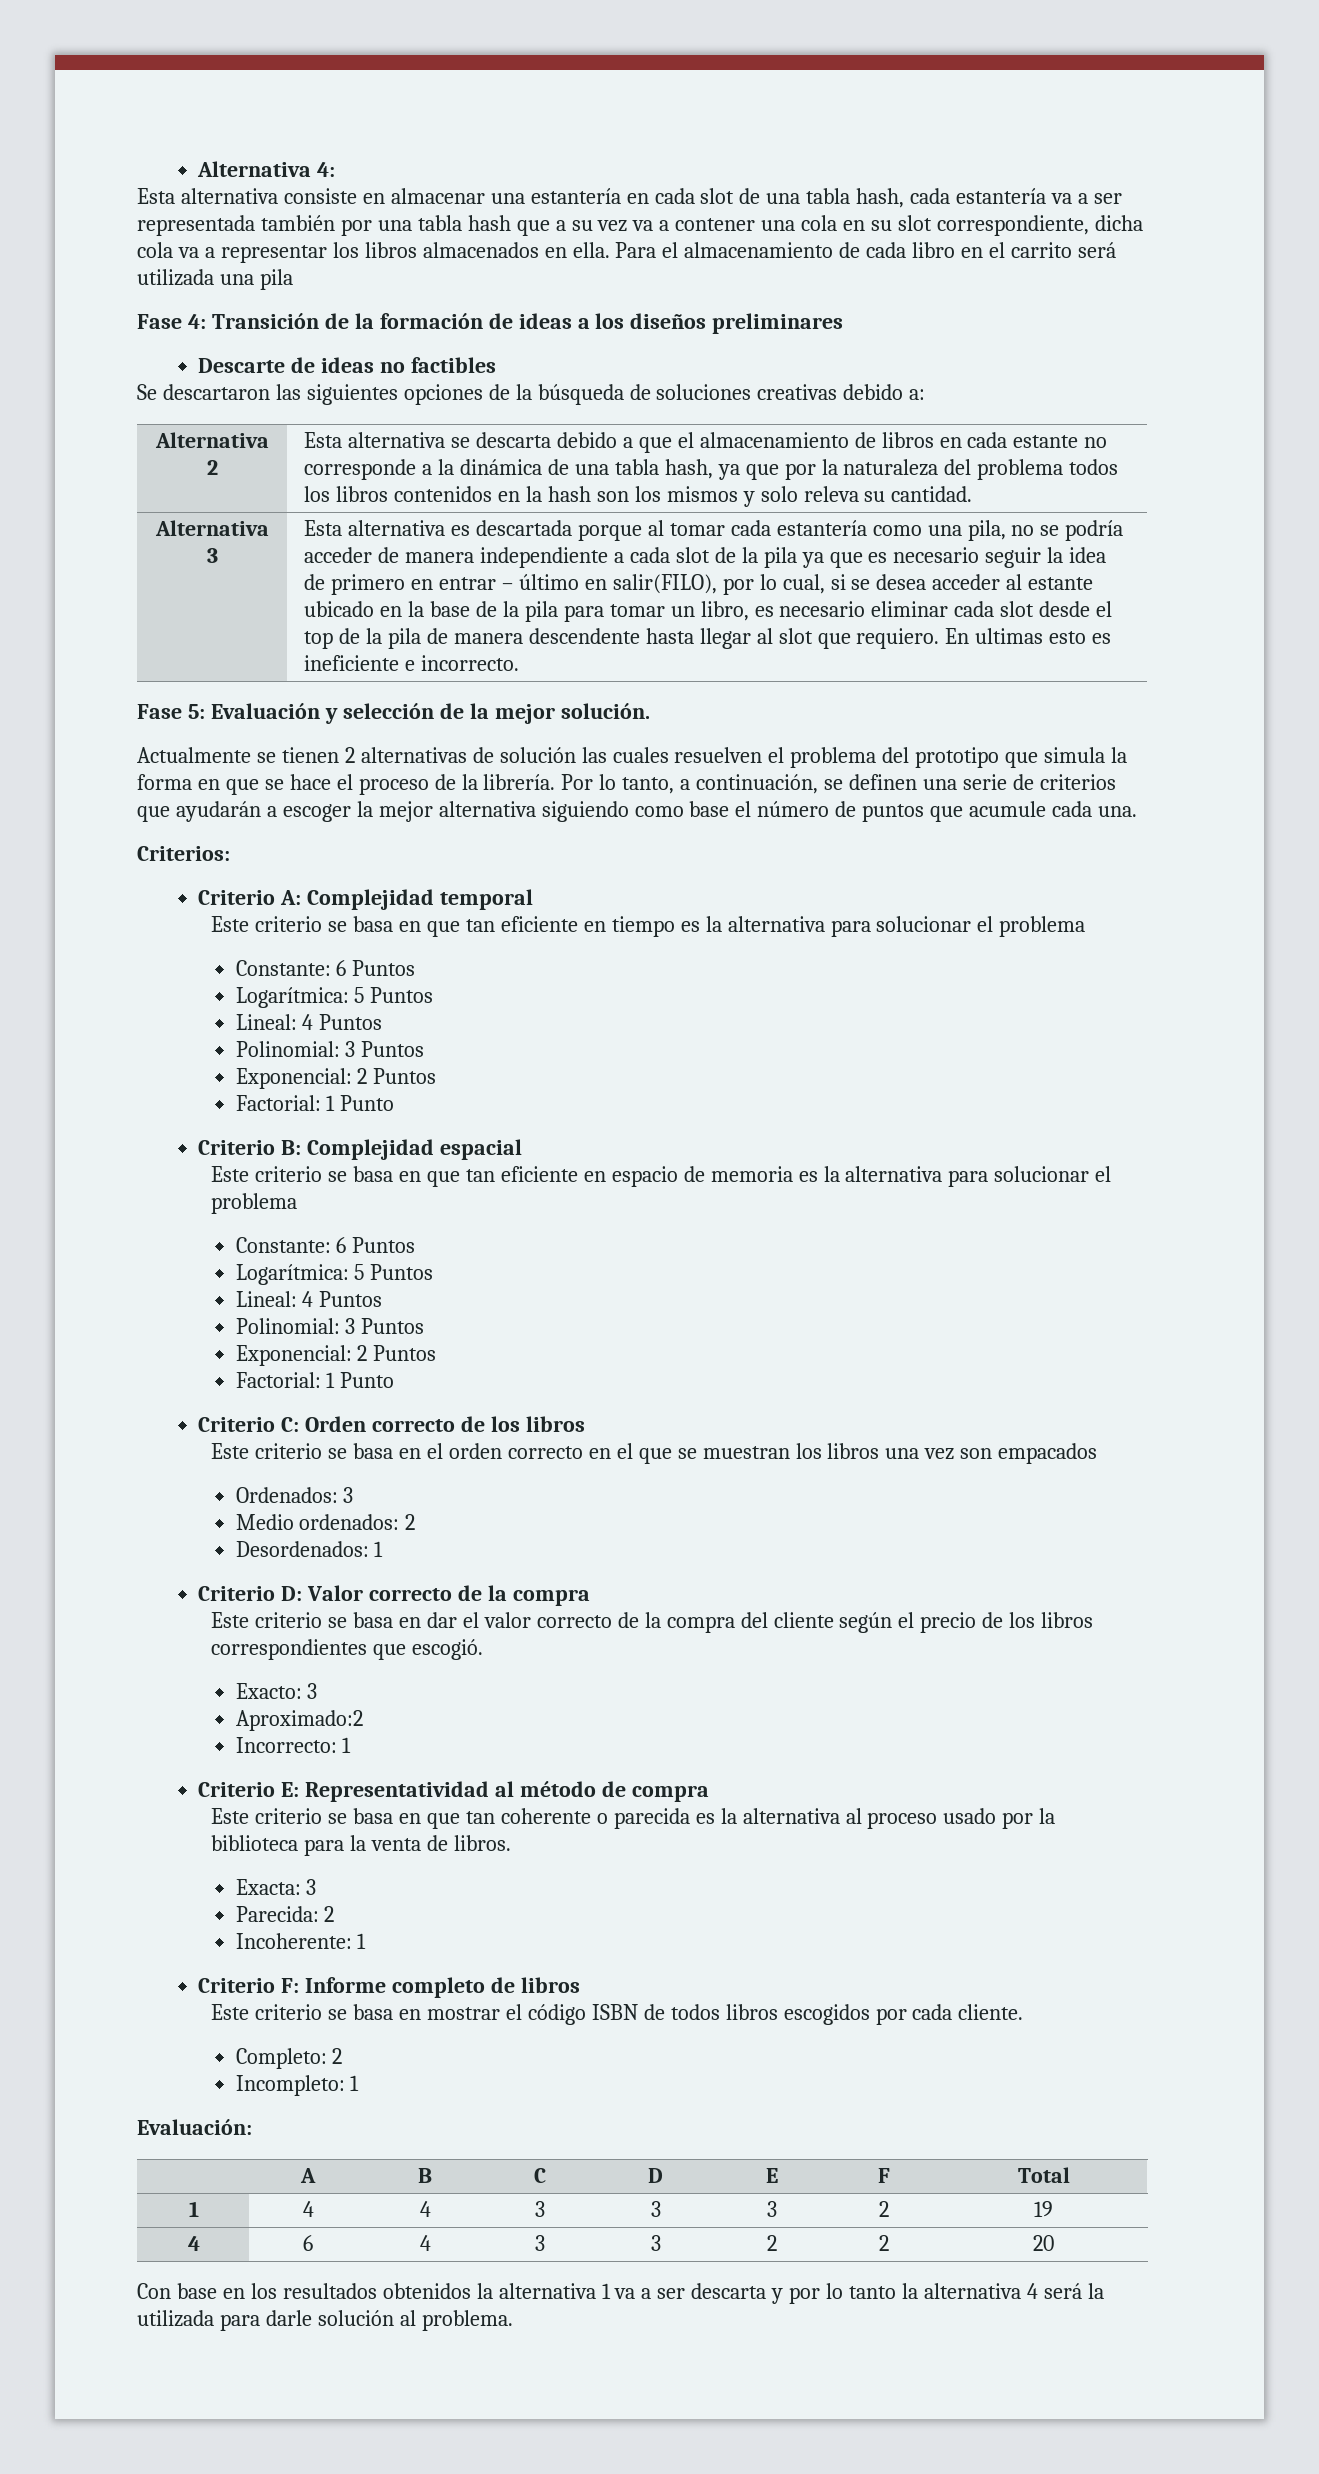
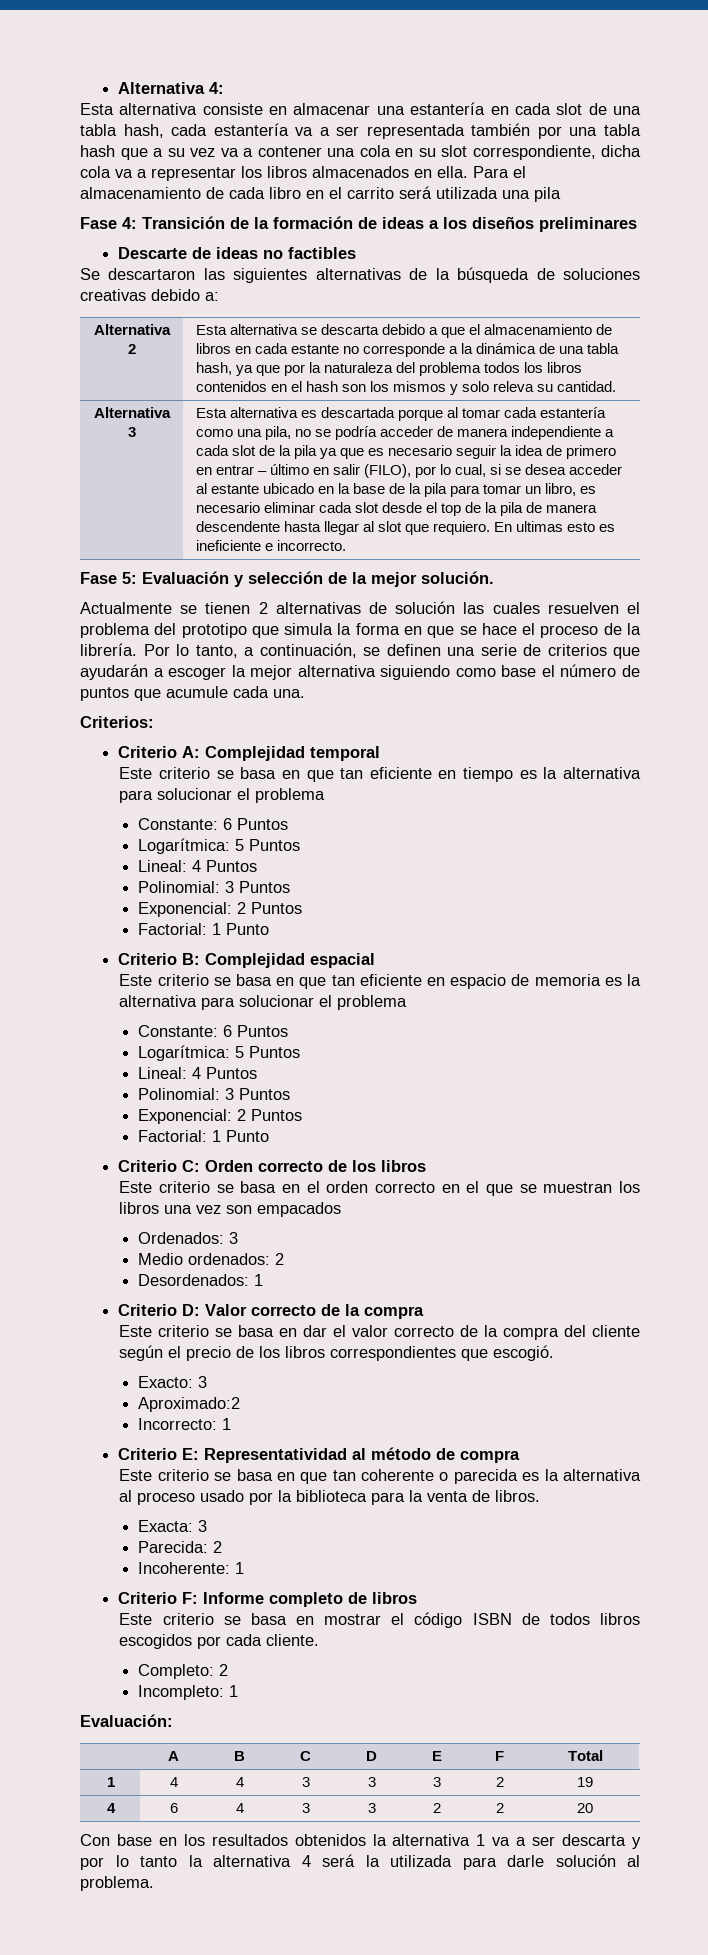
- Se descartaron las siguientes opciones de la búsqueda de soluciones creativas debido a:
+ Se descartaron las siguientes alternativas de la búsqueda de soluciones creativas debido a:
- Esta alternativa se descarta debido a que el almacenamiento de libros en cada estante no corresponde a la dinámica de una tabla hash, ya que por la naturaleza del problema todos los libros contenidos en la hash son los mismos y solo releva su cantidad.
+ Esta alternativa se descarta debido a que el almacenamiento de libros en cada estante no corresponde a la dinámica de una tabla hash, ya que por la naturaleza del problema todos los libros contenidos en el hash son los mismos y solo releva su cantidad.
- Esta alternativa es descartada porque al tomar cada estantería como una pila, no se podría acceder de manera independiente a cada slot de la pila ya que es necesario seguir la idea de primero en entrar – último en salir(FILO), por lo cual, si se desea acceder al estante ubicado en la base de la pila para tomar un libro, es necesario eliminar cada slot desde el top de la pila de manera descendente hasta llegar al slot que requiero.
+ Esta alternativa es descartada porque al tomar cada estantería como una pila, no se podría acceder de manera independiente a cada slot de la pila ya que es necesario seguir la idea de primero en entrar – último en salir (FILO), por lo cual, si se desea acceder al estante ubicado en la base de la pila para tomar un libro, es necesario eliminar cada slot desde el top de la pila de manera descendente hasta llegar al slot que requiero.

